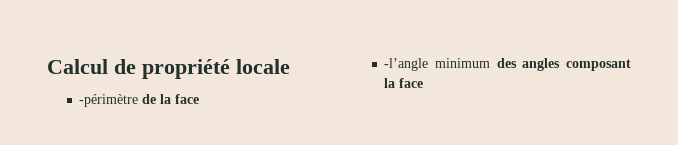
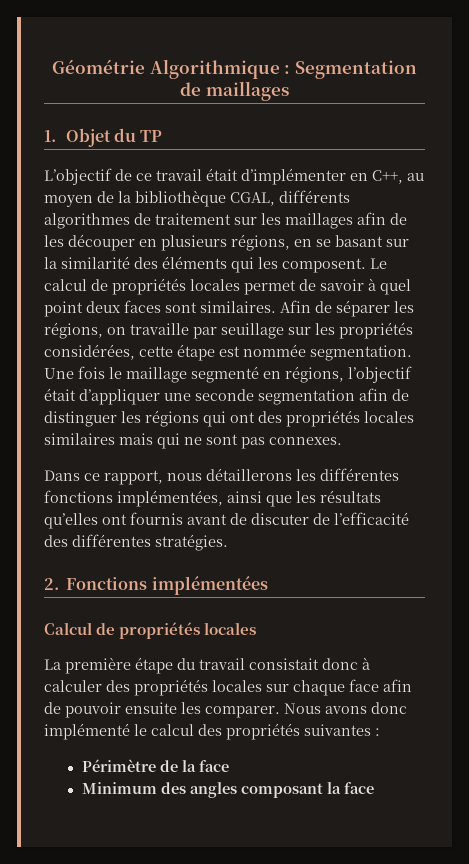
- Calcul de propriété locale
- -périmètre de la face
+ Géométrie Algorithmique : Segmentation de maillages
+ 1. Objet du TP
+ L’objectif de ce travail était d’implémenter en C++, au moyen de la bibliothèque CGAL, différents algorithmes de traitement sur les maillages afin de les découper en plusieurs régions, en se basant sur la similarité des éléments qui les composent. Le calcul de propriétés locales permet de savoir à quel point deux faces sont similaires. Afin de séparer les régions, on travaille par seuillage sur les propriétés considérées, cette étape est nommée segmentation. Une fois le maillage segmenté en régions, l’objectif était d’appliquer une seconde segmentation afin de distinguer les régions qui ont des propriétés locales similaires mais qui ne sont pas connexes.
+ Dans ce rapport, nous détaillerons les différentes fonctions implémentées, ainsi que les résultats qu’elles ont fournis avant de discuter de l’efficacité des différentes stratégies.
+ 2. Fonctions implémentées
+ Calcul de propriétés locales
+ La première étape du travail consistait donc à calculer des propriétés locales sur chaque face afin de pouvoir ensuite les comparer. Nous avons donc implémenté le calcul des propriétés suivantes :
+ Périmètre de la face
- -l’angle minimum des angles composant la face
+ Minimum des angles composant la face

